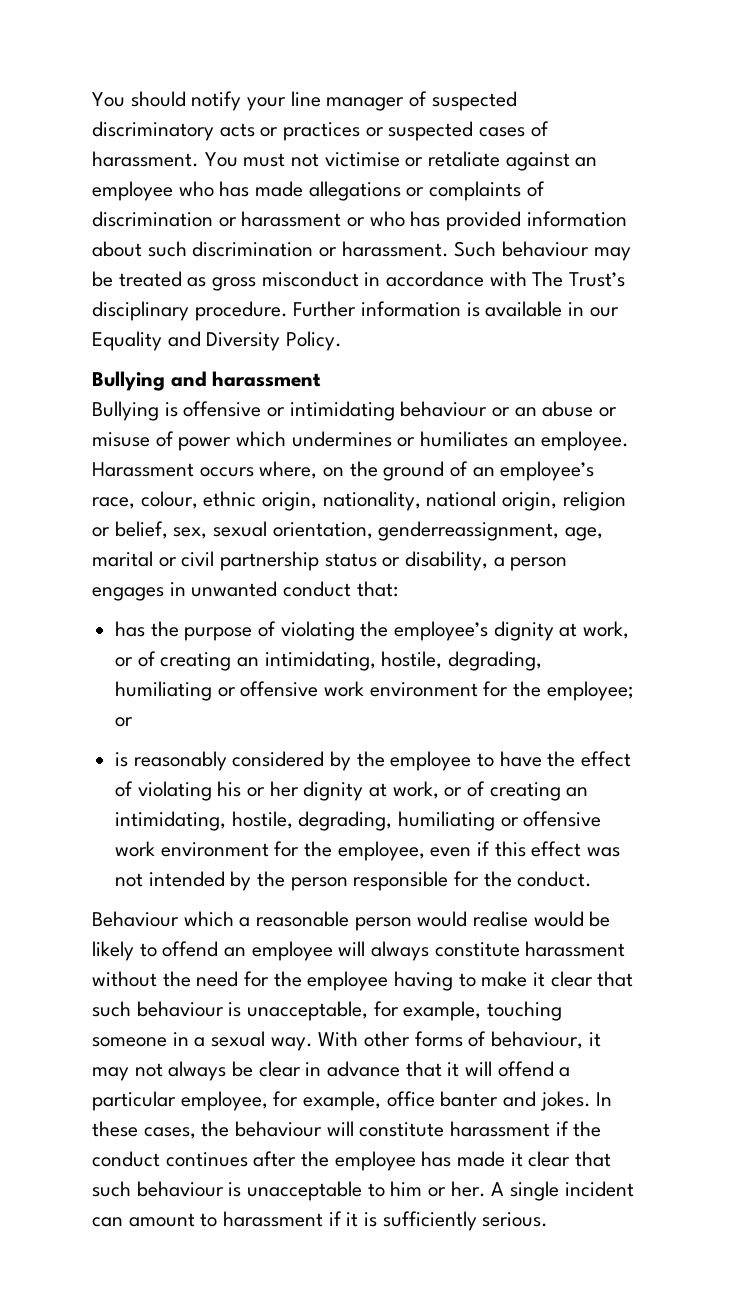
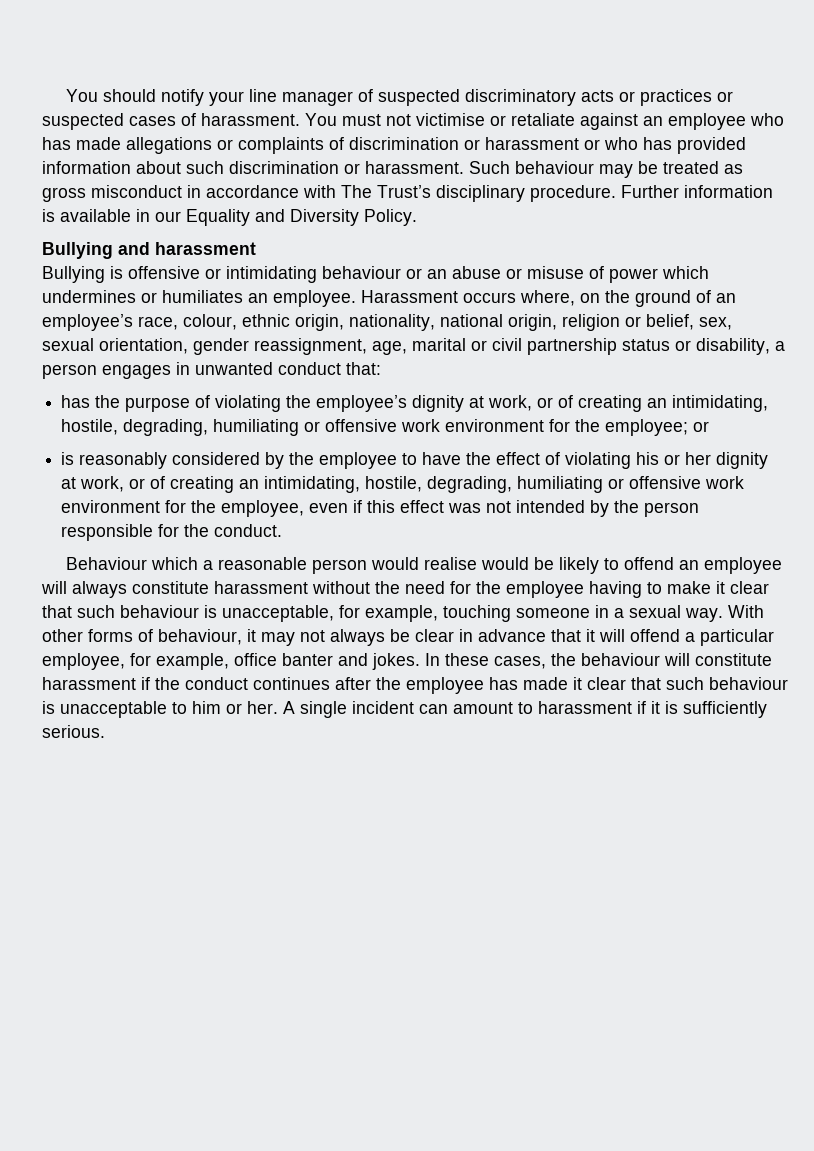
- Harassment occurs where, on the ground of an employee’s race, colour, ethnic origin, nationality, national origin, religion or belief, sex, sexual orientation, genderreassignment, age, marital or civil partnership status or disability, a person engages in unwanted conduct that:
+ Harassment occurs where, on the ground of an employee’s race, colour, ethnic origin, nationality, national origin, religion or belief, sex, sexual orientation, gender reassignment, age, marital or civil partnership status or disability, a person engages in unwanted conduct that:

